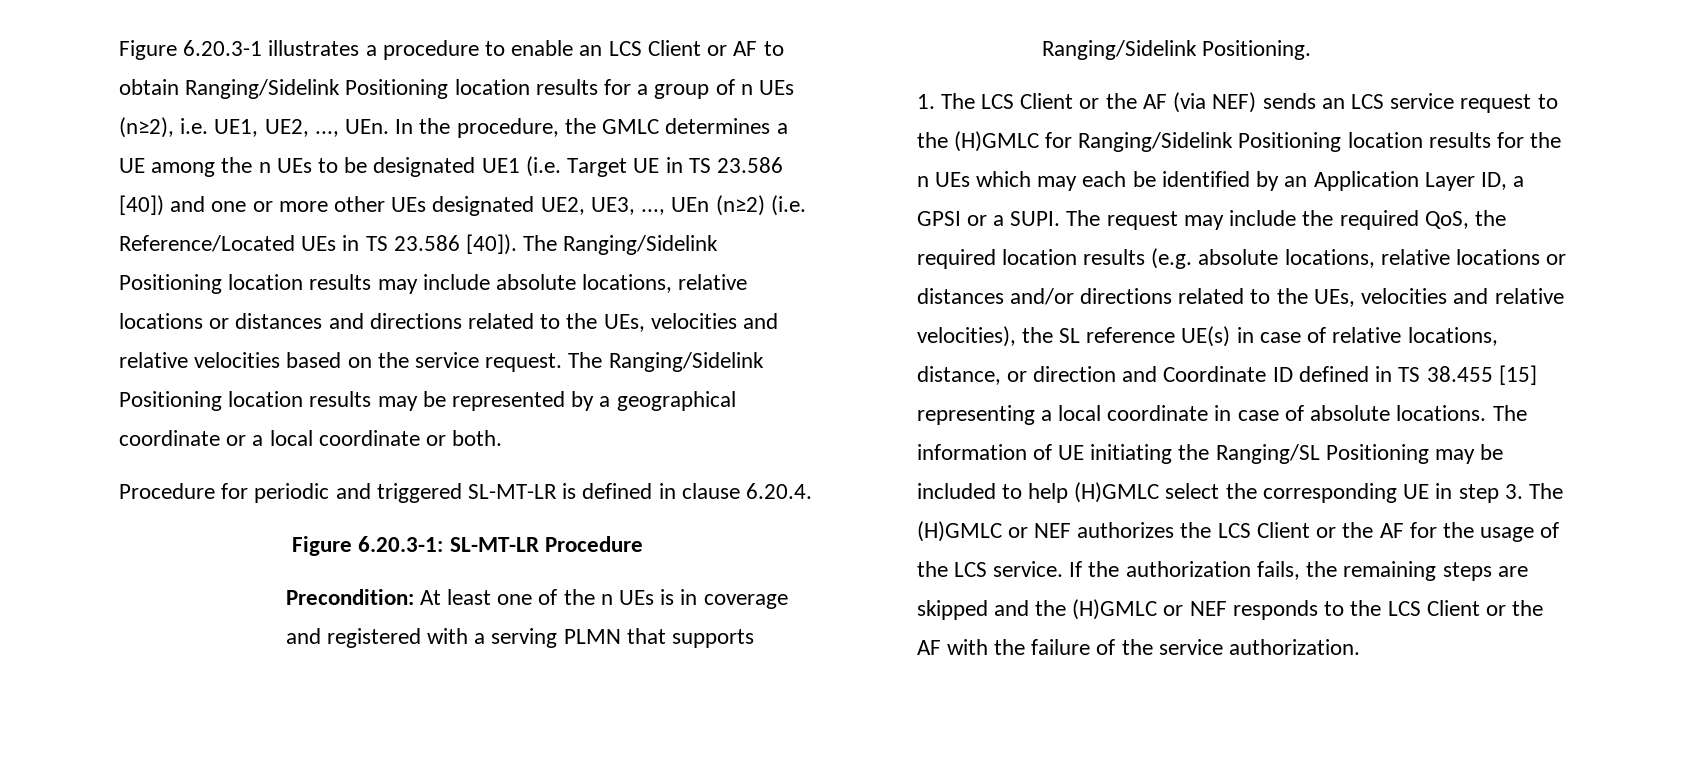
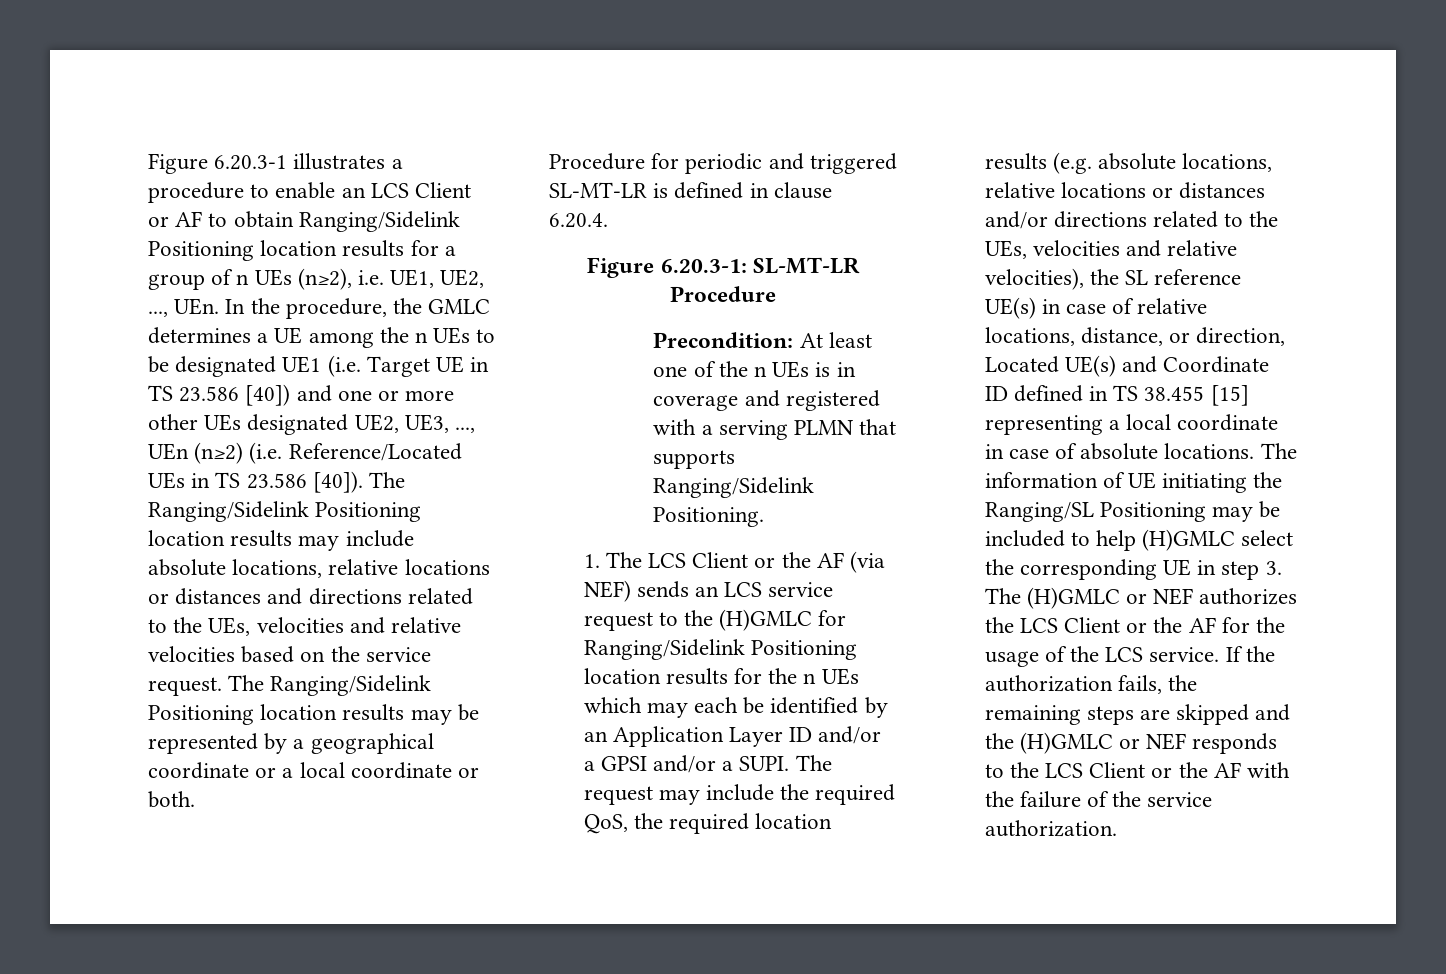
- 1. The LCS Client or the AF (via NEF) sends an LCS service request to the (H)GMLC for Ranging/Sidelink Positioning location results for the n UEs which may each be identified by an Application Layer ID, a GPSI or a SUPI.
+ 1. The LCS Client or the AF (via NEF) sends an LCS service request to the (H)GMLC for Ranging/Sidelink Positioning location results for the n UEs which may each be identified by an Application Layer ID and/or a GPSI and/or a SUPI.
- The request may include the required QoS, the required location results (e.g. absolute locations, relative locations or distances and/or directions related to the UEs, velocities and relative velocities), the SL reference UE(s) in case of relative locations, distance, or direction and Coordinate ID defined in TS 38.455 [15] representing a local coordinate in case of absolute locations.
+ The request may include the required QoS, the required location results (e.g. absolute locations, relative locations or distances and/or directions related to the UEs, velocities and relative velocities), the SL reference UE(s) in case of relative locations, distance, or direction, Located UE(s) and Coordinate ID defined in TS 38.455 [15] representing a local coordinate in case of absolute locations.

